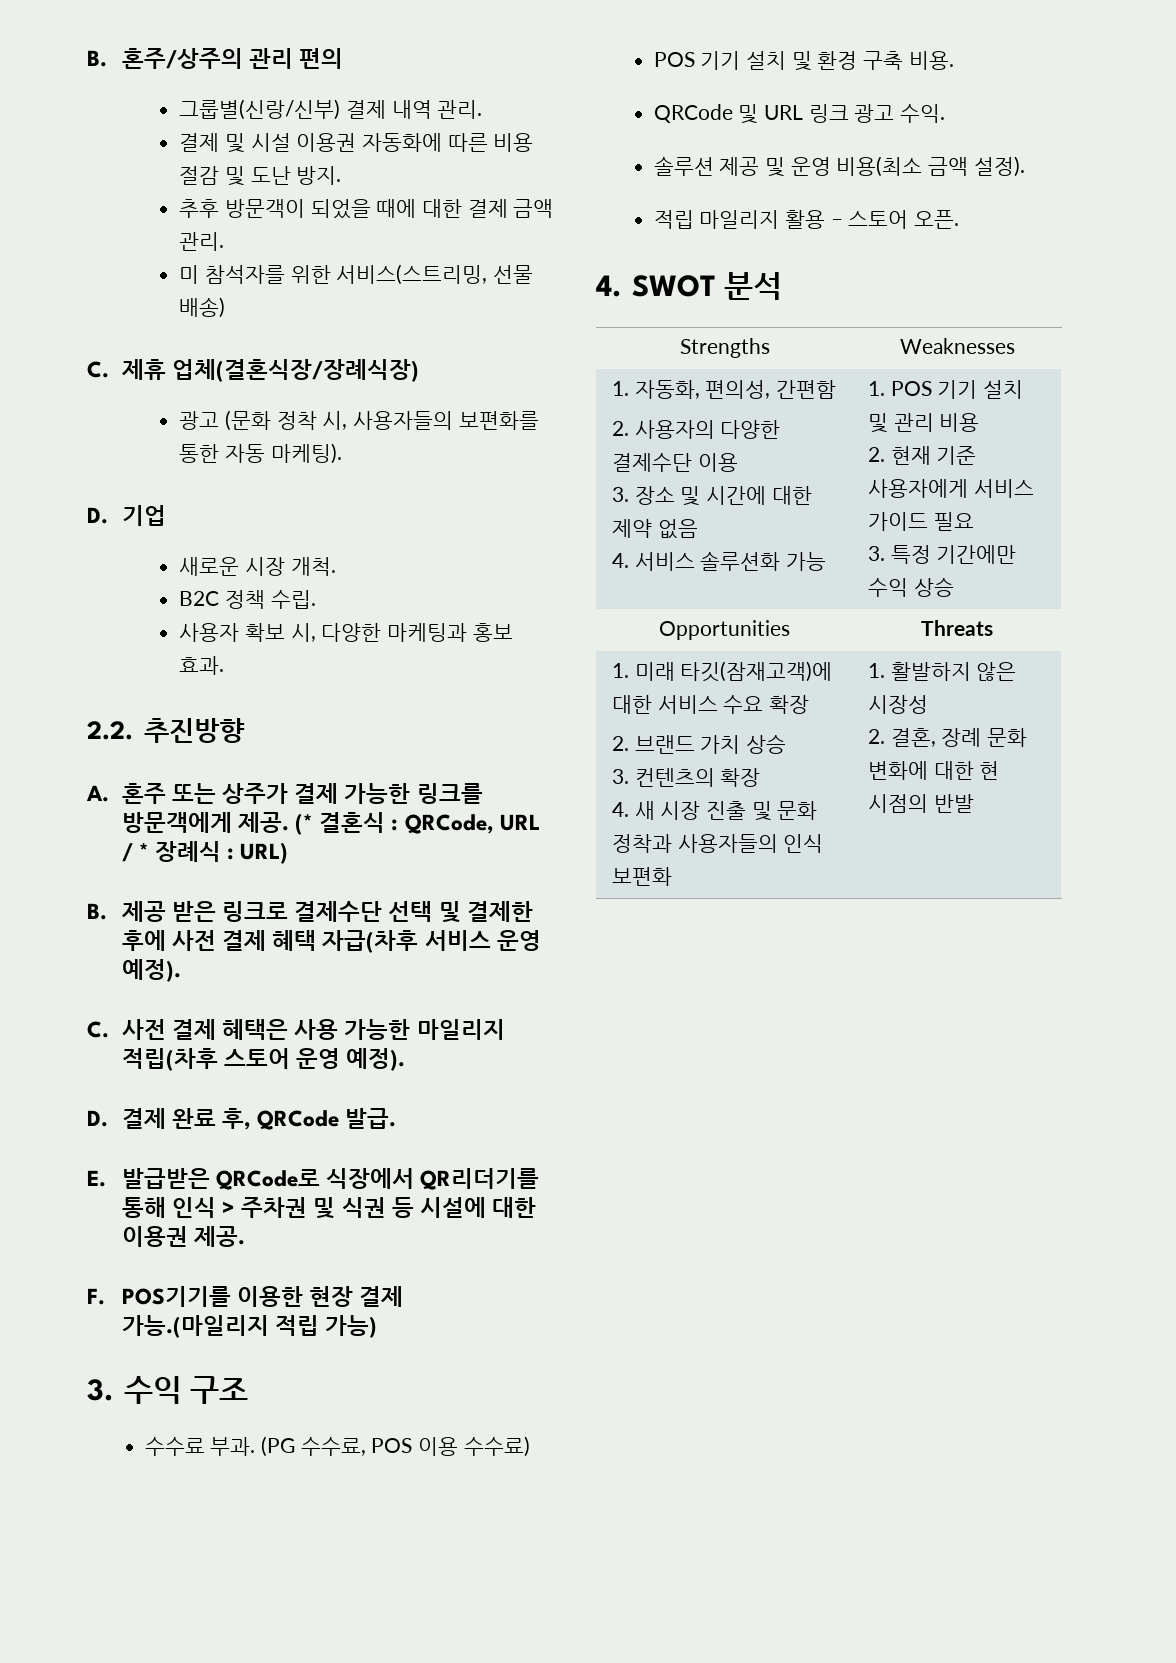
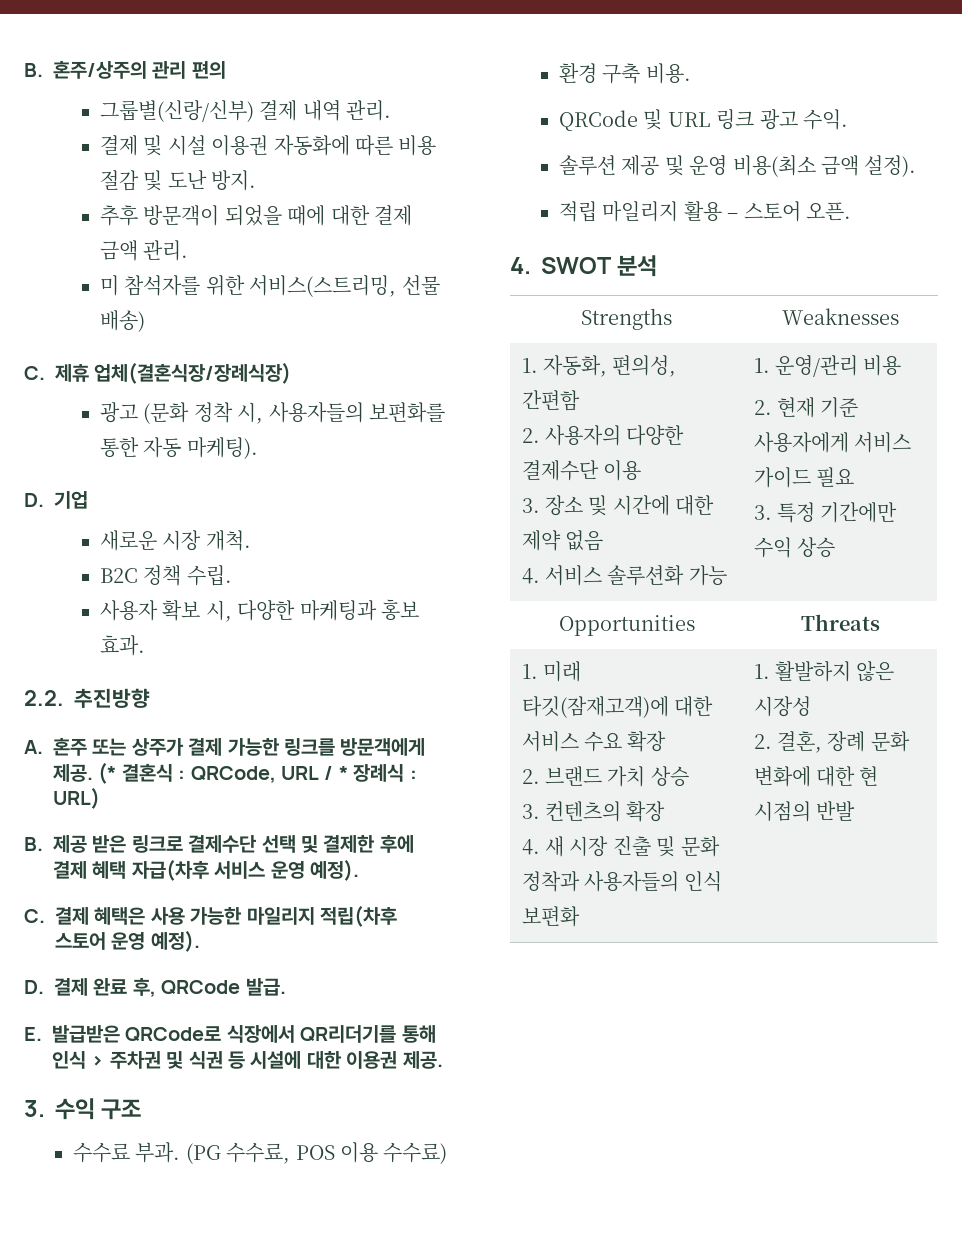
- B. 제공 받은 링크로 결제수단 선택 및 결제한 후에 사전 결제 혜택 자급(차후 서비스 운영 예정).
+ B. 제공 받은 링크로 결제수단 선택 및 결제한 후에 결제 혜택 자급(차후 서비스 운영 예정).
- C. 사전 결제 혜택은 사용 가능한 마일리지 적립(차후 스토어 운영 예정).
+ C. 결제 혜택은 사용 가능한 마일리지 적립(차후 스토어 운영 예정).
- F. POS기기를 이용한 현장 결제 가능.(마일리지 적립 가능)
- POS 기기 설치 및 환경 구축 비용.
+ 환경 구축 비용.
  1. 자동화, 편의성, 간편함
  2. 사용자의 다양한 결제수단 이용
  3. 장소 및 시간에 대한 제약 없음
- 4. 서비스 솔루션화 가능 | 1. POS 기기 설치 및 관리 비용
+ 4. 서비스 솔루션화 가능 | 1. 운영/관리 비용

